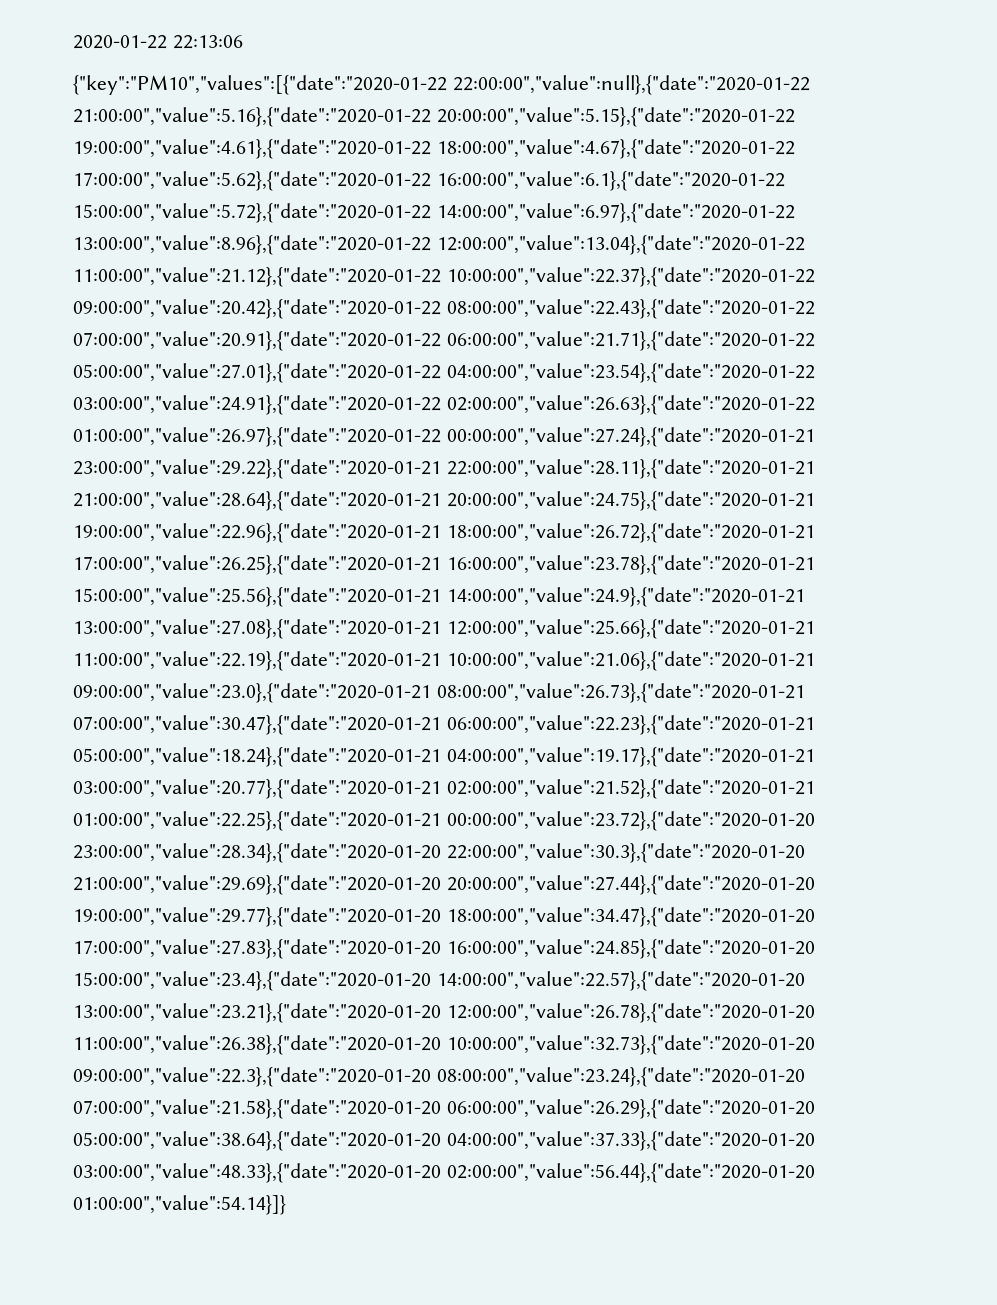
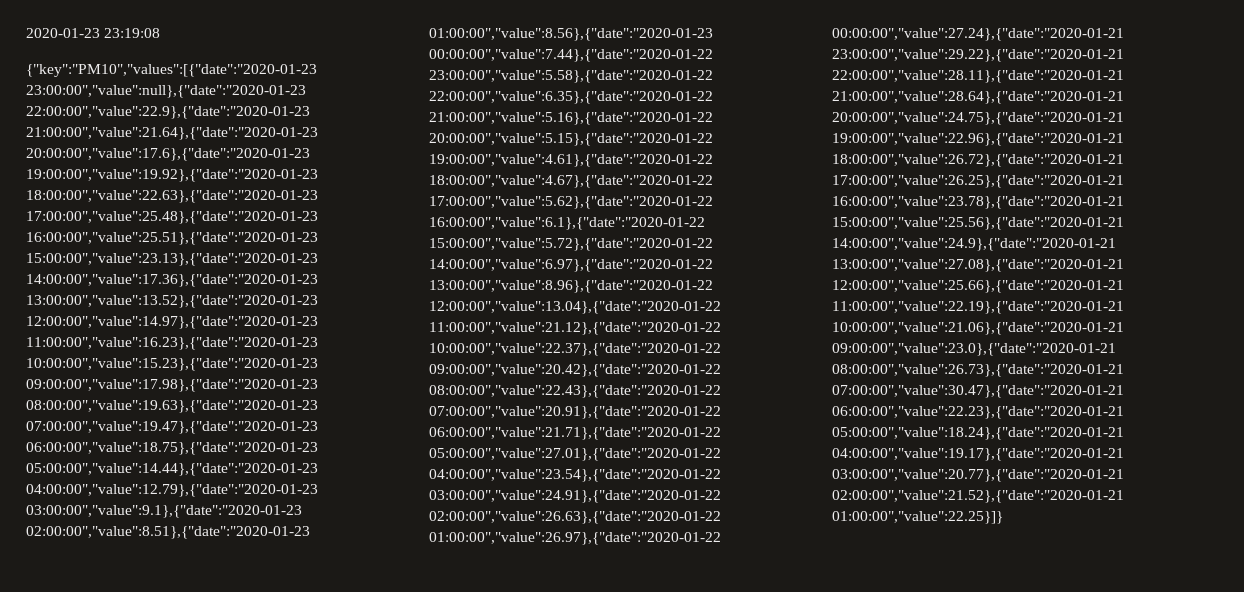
- 2020-01-22 22:13:06
- {"key":"PM10","values":[{"date":"2020-01-22 22:00:00","value":null},{"date":"2020-01-22 21:00:00","value":5.16},{"date":"2020-01-22 20:00:00","value":5.15},{"date":"2020-01-22 19:00:00","value":4.61},{"date":"2020-01-22 18:00:00","value":4.67},{"date":"2020-01-22 17:00:00","value":5.62},{"date":"2020-01-22 16:00:00","value":6.1},{"date":"2020-01-22 15:00:00","value":5.72},{"date":"2020-01-22 14:00:00","value":6.97},{"date":"2020-01-22 13:00:00","value":8.96},{"date":"2020-01-22 12:00:00","value":13.04},{"date":"2020-01-22 11:00:00","value":21.12},{"date":"2020-01-22 10:00:00","value":22.37},{"date":"2020-01-22 09:00:00","value":20.42},{"date":"2020-01-22 08:00:00","value":22.43},{"date":"2020-01-22 07:00:00","value":20.91},{"date":"2020-01-22 06:00:00","value":21.71},{"date":"2020-01-22 05:00:00","value":27.01},{"date":"2020-01-22 04:00:00","value":23.54},{"date":"2020-01-22 03:00:00","value":24.91},{"date":"2020-01-22 02:00:00","value":26.63},{"date":"2020-01-22 01:00:00","value":26.97},{"date":"2020-01-22 00:00:00","value":27.24},{"date":"2020-01-21 23:00:00","value":29.22},{"date":"2020-01-21 22:00:00","value":28.11},{"date":"2020-01-21 21:00:00","value":28.64},{"date":"2020-01-21 20:00:00","value":24.75},{"date":"2020-01-21 19:00:00","value":22.96},{"date":"2020-01-21 18:00:00","value":26.72},{"date":"2020-01-21 17:00:00","value":26.25},{"date":"2020-01-21 16:00:00","value":23.78},{"date":"2020-01-21 15:00:00","value":25.56},{"date":"2020-01-21 14:00:00","value":24.9},{"date":"2020-01-21 13:00:00","value":27.08},{"date":"2020-01-21 12:00:00","value":25.66},{"date":"2020-01-21 11:00:00","value":22.19},{"date":"2020-01-21 10:00:00","value":21.06},{"date":"2020-01-21 09:00:00","value":23.0},{"date":"2020-01-21 08:00:00","value":26.73},{"date":"2020-01-21 07:00:00","value":30.47},{"date":"2020-01-21 06:00:00","value":22.23},{"date":"2020-01-21 05:00:00","value":18.24},{"date":"2020-01-21 04:00:00","value":19.17},{"date":"2020-01-21 03:00:00","value":20.77},{"date":"2020-01-21 02:00:00","value":21.52},{"date":"2020-01-21 01:00:00","value":22.25},{"date":"2020-01-21 00:00:00","value":23.72},{"date":"2020-01-20 23:00:00","value":28.34},{"date":"2020-01-20 22:00:00","value":30.3},{"date":"2020-01-20 21:00:00","value":29.69},{"date":"2020-01-20 20:00:00","value":27.44},{"date":"2020-01-20 19:00:00","value":29.77},{"date":"2020-01-20 18:00:00","value":34.47},{"date":"2020-01-20 17:00:00","value":27.83},{"date":"2020-01-20 16:00:00","value":24.85},{"date":"2020-01-20 15:00:00","value":23.4},{"date":"2020-01-20 14:00:00","value":22.57},{"date":"2020-01-20 13:00:00","value":23.21},{"date":"2020-01-20 12:00:00","value":26.78},{"date":"2020-01-20 11:00:00","value":26.38},{"date":"2020-01-20 10:00:00","value":32.73},{"date":"2020-01-20 09:00:00","value":22.3},{"date":"2020-01-20 08:00:00","value":23.24},{"date":"2020-01-20 07:00:00","value":21.58},{"date":"2020-01-20 06:00:00","value":26.29},{"date":"2020-01-20 05:00:00","value":38.64},{"date":"2020-01-20 04:00:00","value":37.33},{"date":"2020-01-20 03:00:00","value":48.33},{"date":"2020-01-20 02:00:00","value":56.44},{"date":"2020-01-20 01:00:00","value":54.14}]}
+ 2020-01-23 23:19:08
+ {"key":"PM10","values":[{"date":"2020-01-23 23:00:00","value":null},{"date":"2020-01-23 22:00:00","value":22.9},{"date":"2020-01-23 21:00:00","value":21.64},{"date":"2020-01-23 20:00:00","value":17.6},{"date":"2020-01-23 19:00:00","value":19.92},{"date":"2020-01-23 18:00:00","value":22.63},{"date":"2020-01-23 17:00:00","value":25.48},{"date":"2020-01-23 16:00:00","value":25.51},{"date":"2020-01-23 15:00:00","value":23.13},{"date":"2020-01-23 14:00:00","value":17.36},{"date":"2020-01-23 13:00:00","value":13.52},{"date":"2020-01-23 12:00:00","value":14.97},{"date":"2020-01-23 11:00:00","value":16.23},{"date":"2020-01-23 10:00:00","value":15.23},{"date":"2020-01-23 09:00:00","value":17.98},{"date":"2020-01-23 08:00:00","value":19.63},{"date":"2020-01-23 07:00:00","value":19.47},{"date":"2020-01-23 06:00:00","value":18.75},{"date":"2020-01-23 05:00:00","value":14.44},{"date":"2020-01-23 04:00:00","value":12.79},{"date":"2020-01-23 03:00:00","value":9.1},{"date":"2020-01-23 02:00:00","value":8.51},{"date":"2020-01-23 01:00:00","value":8.56},{"date":"2020-01-23 00:00:00","value":7.44},{"date":"2020-01-22 23:00:00","value":5.58},{"date":"2020-01-22 22:00:00","value":6.35},{"date":"2020-01-22 21:00:00","value":5.16},{"date":"2020-01-22 20:00:00","value":5.15},{"date":"2020-01-22 19:00:00","value":4.61},{"date":"2020-01-22 18:00:00","value":4.67},{"date":"2020-01-22 17:00:00","value":5.62},{"date":"2020-01-22 16:00:00","value":6.1},{"date":"2020-01-22 15:00:00","value":5.72},{"date":"2020-01-22 14:00:00","value":6.97},{"date":"2020-01-22 13:00:00","value":8.96},{"date":"2020-01-22 12:00:00","value":13.04},{"date":"2020-01-22 11:00:00","value":21.12},{"date":"2020-01-22 10:00:00","value":22.37},{"date":"2020-01-22 09:00:00","value":20.42},{"date":"2020-01-22 08:00:00","value":22.43},{"date":"2020-01-22 07:00:00","value":20.91},{"date":"2020-01-22 06:00:00","value":21.71},{"date":"2020-01-22 05:00:00","value":27.01},{"date":"2020-01-22 04:00:00","value":23.54},{"date":"2020-01-22 03:00:00","value":24.91},{"date":"2020-01-22 02:00:00","value":26.63},{"date":"2020-01-22 01:00:00","value":26.97},{"date":"2020-01-22 00:00:00","value":27.24},{"date":"2020-01-21 23:00:00","value":29.22},{"date":"2020-01-21 22:00:00","value":28.11},{"date":"2020-01-21 21:00:00","value":28.64},{"date":"2020-01-21 20:00:00","value":24.75},{"date":"2020-01-21 19:00:00","value":22.96},{"date":"2020-01-21 18:00:00","value":26.72},{"date":"2020-01-21 17:00:00","value":26.25},{"date":"2020-01-21 16:00:00","value":23.78},{"date":"2020-01-21 15:00:00","value":25.56},{"date":"2020-01-21 14:00:00","value":24.9},{"date":"2020-01-21 13:00:00","value":27.08},{"date":"2020-01-21 12:00:00","value":25.66},{"date":"2020-01-21 11:00:00","value":22.19},{"date":"2020-01-21 10:00:00","value":21.06},{"date":"2020-01-21 09:00:00","value":23.0},{"date":"2020-01-21 08:00:00","value":26.73},{"date":"2020-01-21 07:00:00","value":30.47},{"date":"2020-01-21 06:00:00","value":22.23},{"date":"2020-01-21 05:00:00","value":18.24},{"date":"2020-01-21 04:00:00","value":19.17},{"date":"2020-01-21 03:00:00","value":20.77},{"date":"2020-01-21 02:00:00","value":21.52},{"date":"2020-01-21 01:00:00","value":22.25}]}

